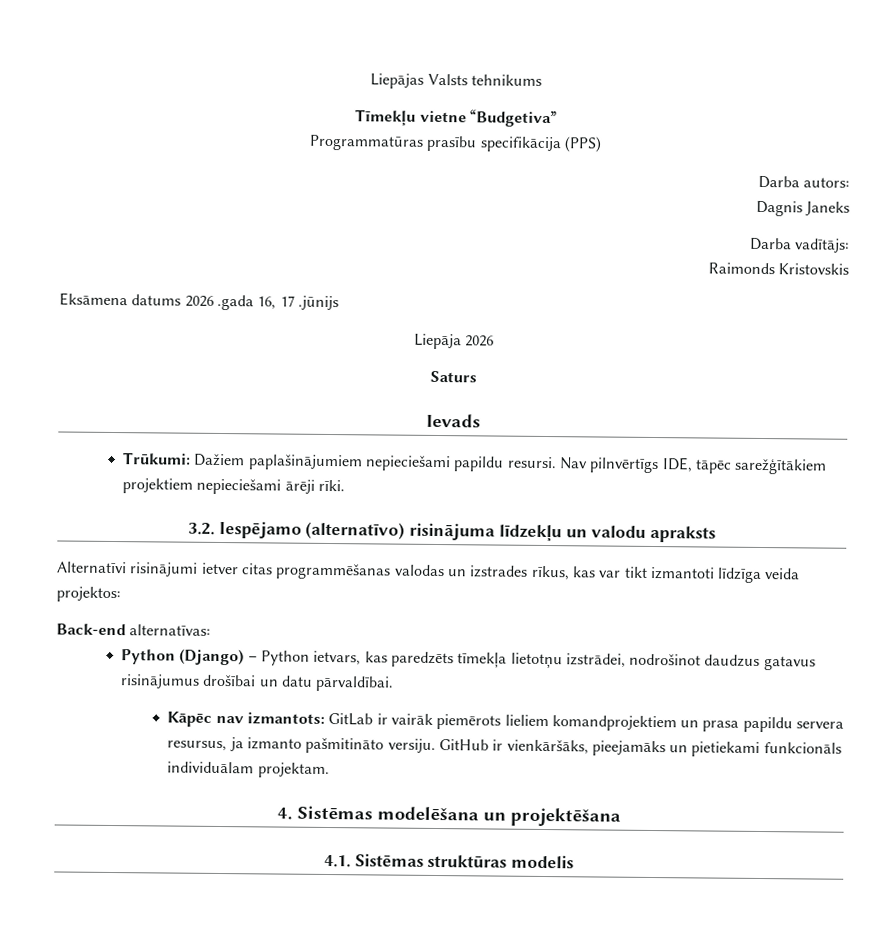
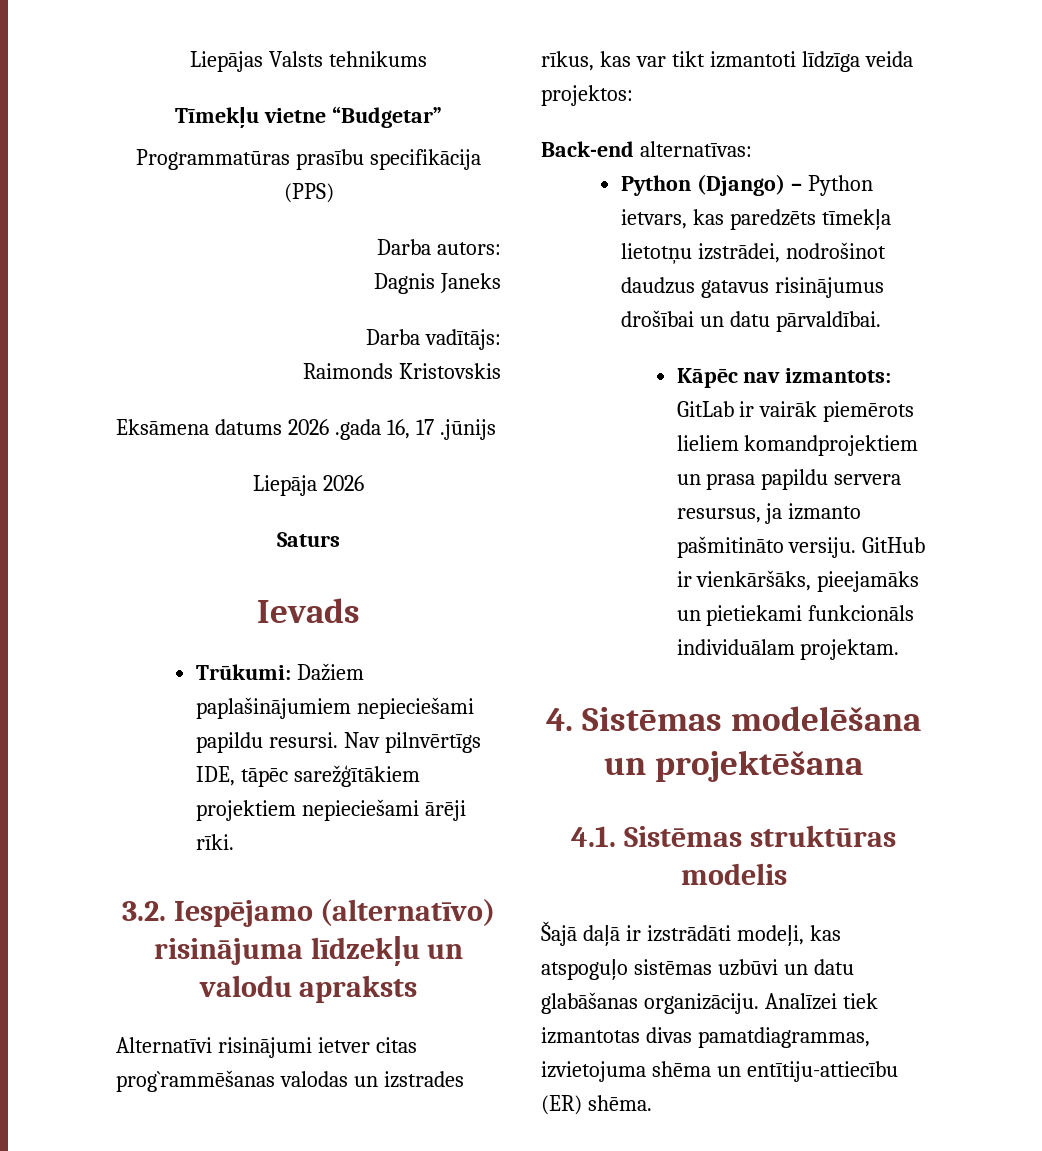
- Tīmekļu vietne “Budgetiva”
+ Tīmekļu vietne “Budgetar”
- Alternatīvi risinājumi ietver citas programmēšanas valodas un izstrades rīkus, kas var tikt izmantoti līdzīga veida projektos:
+ Alternatīvi risinājumi ietver citas prog`rammēšanas valodas un izstrades rīkus, kas var tikt izmantoti līdzīga veida projektos:
+ Šajā daļā ir izstrādāti modeļi, kas atspoguļo sistēmas uzbūvi un datu glabāšanas organizāciju. Analīzei tiek izmantotas divas pamatdiagrammas, izvietojuma shēma un entītiju-attiecību (ER) shēma.

